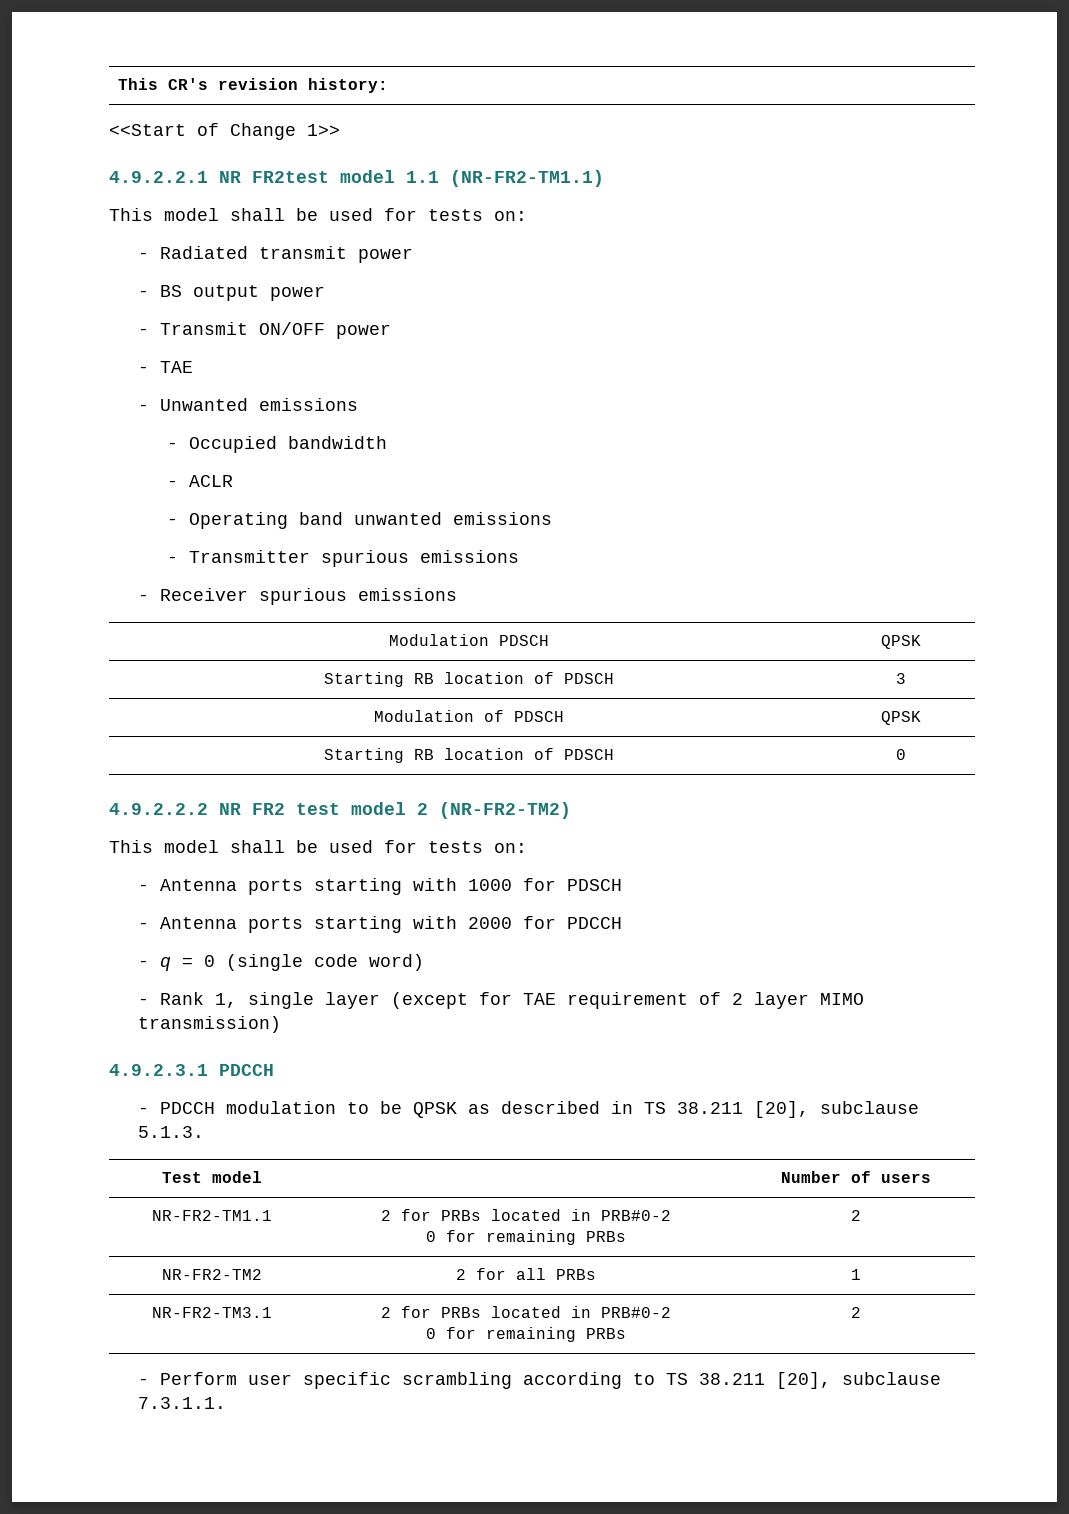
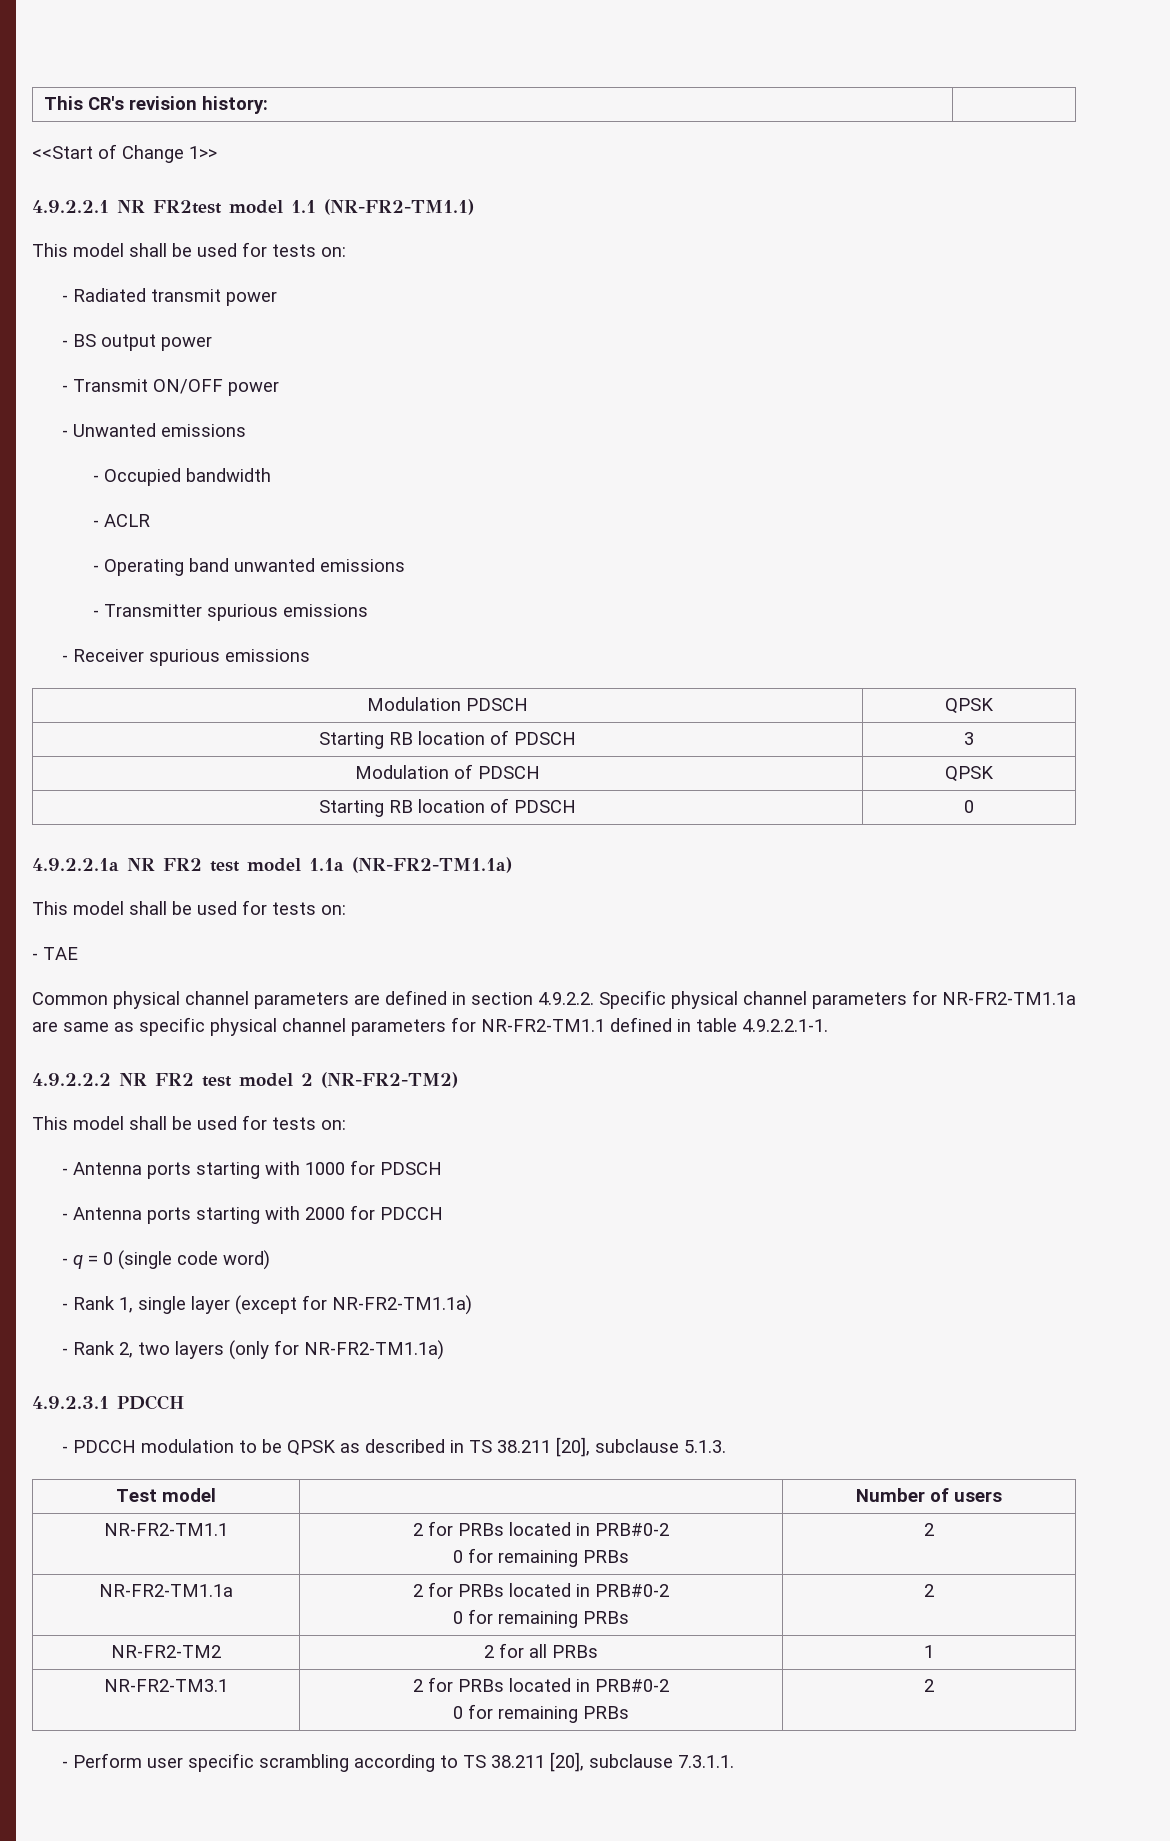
- - TAE
+ 4.9.2.2.1a NR FR2 test model 1.1a (NR-FR2-TM1.1a)
+ This model shall be used for tests on:
+ - TAE
+ Common physical channel parameters are defined in section 4.9.2.2. Specific physical channel parameters for NR-FR2-TM1.1a are same as specific physical channel parameters for NR-FR2-TM1.1 defined in table 4.9.2.2.1-1.
- - Rank 1, single layer (except for TAE requirement of 2 layer MIMO transmission)
+ - Rank 1, single layer (except for NR-FR2-TM1.1a)
+ - Rank 2, two layers (only for NR-FR2-TM1.1a)
+ NR-FR2-TM1.1a | 2 for PRBs located in PRB#0-2
+ 0 for remaining PRBs | 2

